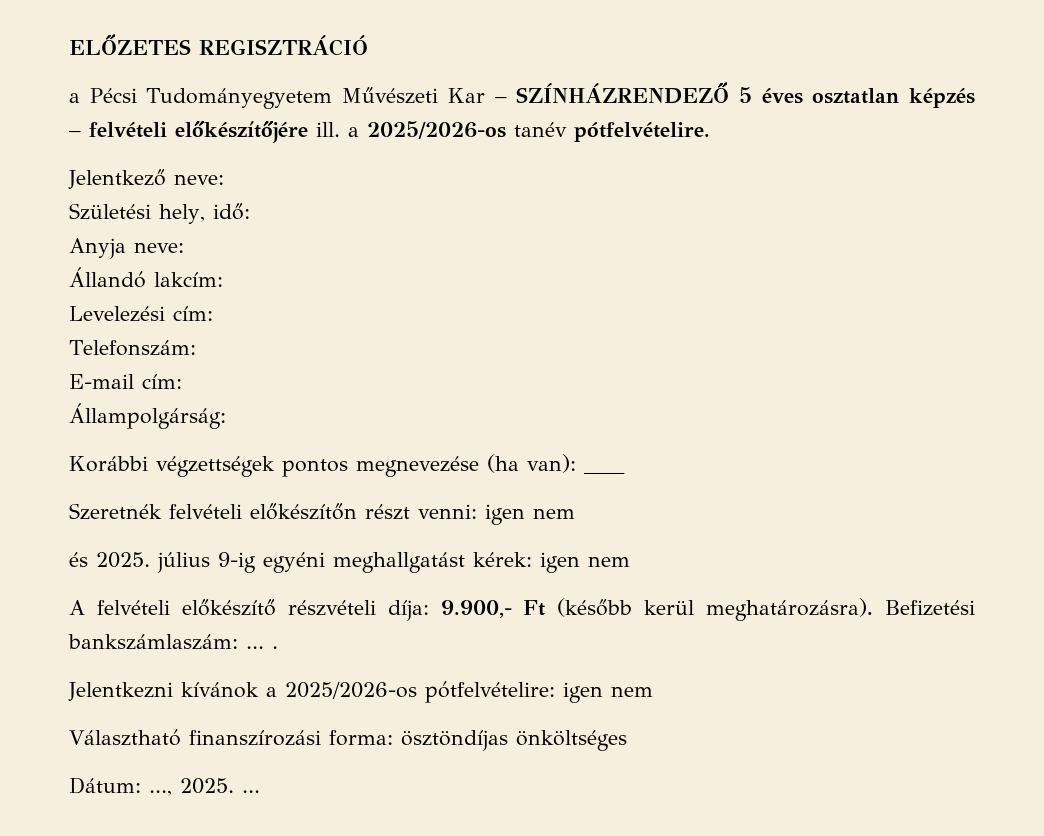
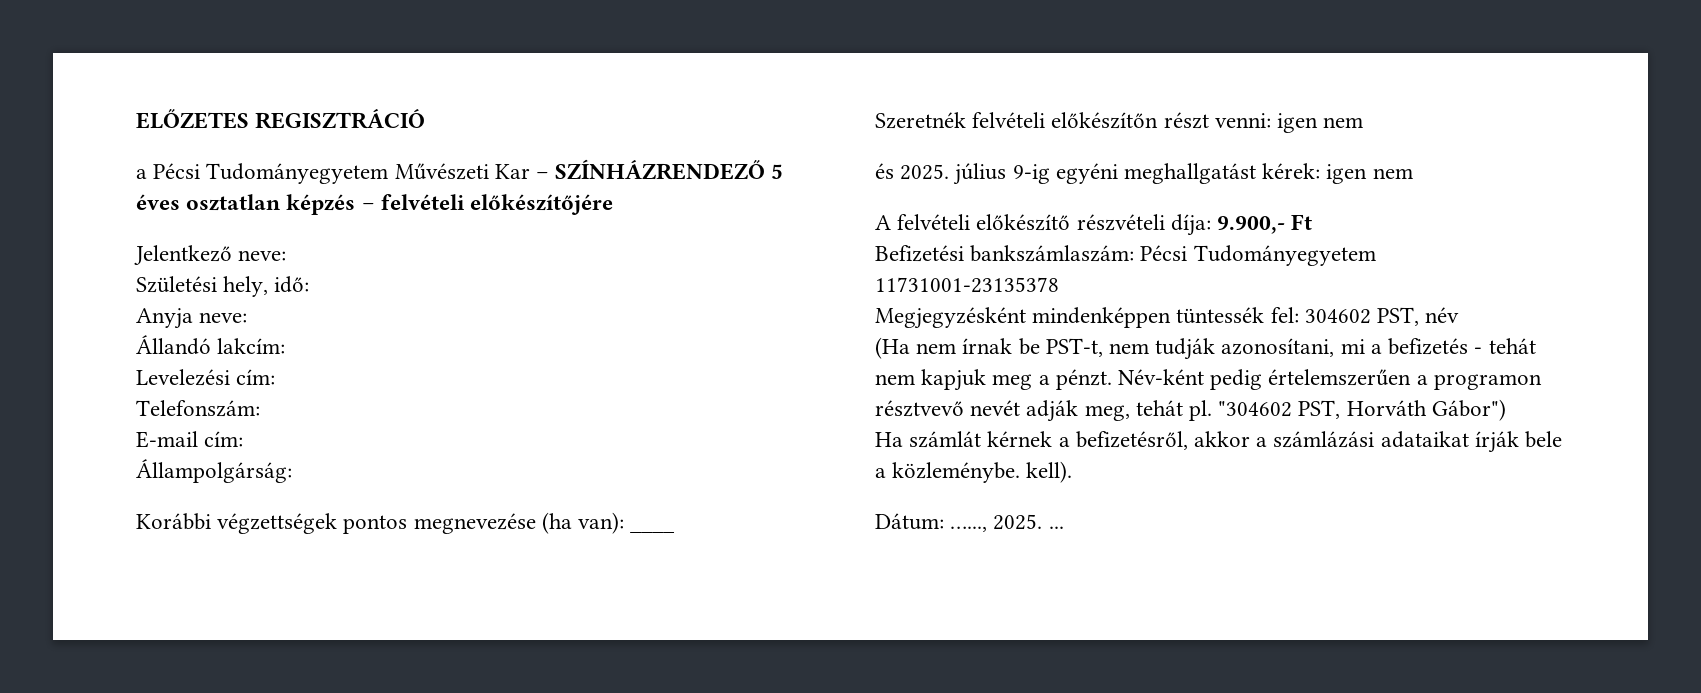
- a Pécsi Tudományegyetem Művészeti Kar – SZÍNHÁZRENDEZŐ 5 éves osztatlan képzés – felvételi előkészítőjére ill. a 2025/2026-os tanév pótfelvételire.
+ a Pécsi Tudományegyetem Művészeti Kar – SZÍNHÁZRENDEZŐ 5 éves osztatlan képzés – felvételi előkészítőjére
- A felvételi előkészítő részvételi díja: 9.900,- Ft (később kerül meghatározásra). Befizetési bankszámlaszám: ... .
- Jelentkezni kívánok a 2025/2026-os pótfelvételire: igen nem
- Választható finanszírozási forma: ösztöndíjas önköltséges
+ A felvételi előkészítő részvételi díja: 9.900,- Ft
+ Befizetési bankszámlaszám: Pécsi Tudományegyetem 11731001-23135378
+ Megjegyzésként mindenképpen tüntessék fel: 304602 PST, név
+ (Ha nem írnak be PST-t, nem tudják azonosítani, mi a befizetés - tehát nem kapjuk meg a pénzt. Név-ként pedig értelemszerűen a programon résztvevő nevét adják meg, tehát pl. "304602 PST, Horváth Gábor")
+ Ha számlát kérnek a befizetésről, akkor a számlázási adataikat írják bele a közleménybe. kell).
- Dátum: ..., 2025. ...
+ Dátum: …..., 2025. ...

